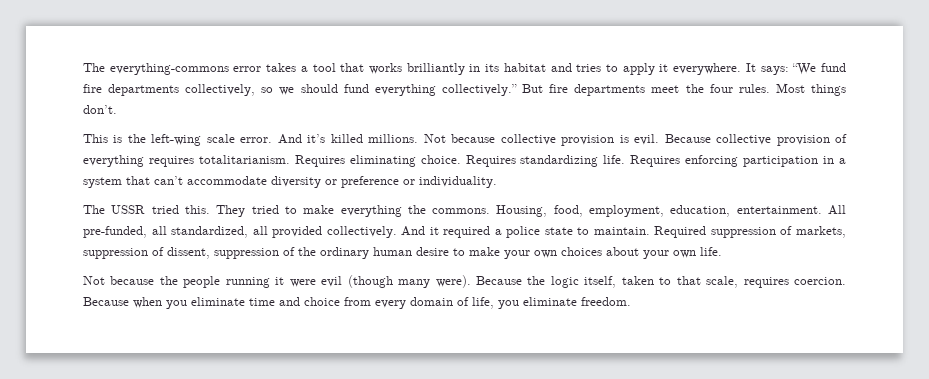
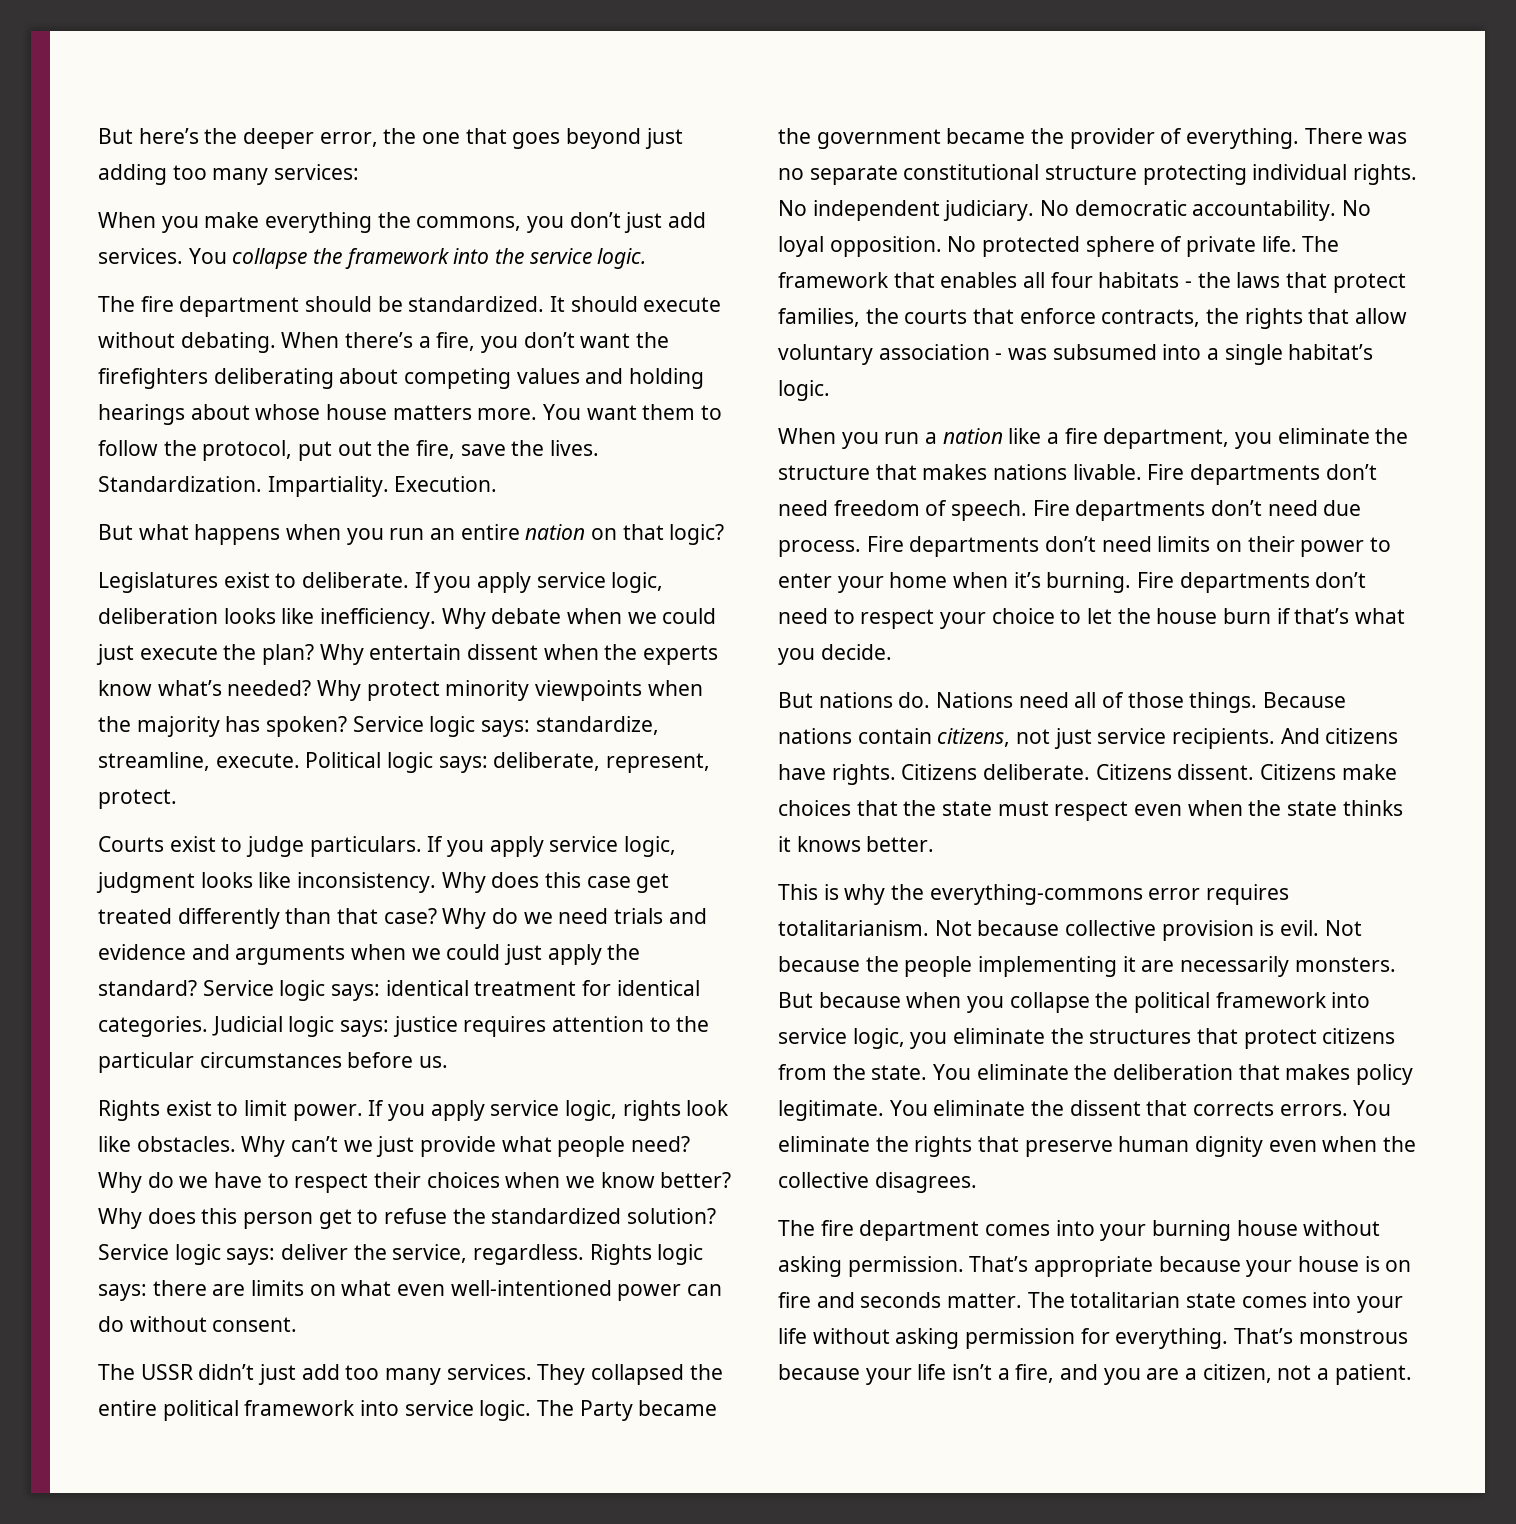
- The everything-commons error takes a tool that works brilliantly in its habitat and tries to apply it everywhere. It says: “We fund fire departments collectively, so we should fund everything collectively.” But fire departments meet the four rules. Most things don’t.
- This is the left-wing scale error. And it’s killed millions.
+ But here’s the deeper error, the one that goes beyond just adding too many services:
+ When you make everything the commons, you don’t just add services. You collapse the framework into the service logic.
+ The fire department should be standardized. It should execute without debating. When there’s a fire, you don’t want the firefighters deliberating about competing values and holding hearings about whose house matters more. You want them to follow the protocol, put out the fire, save the lives. Standardization. Impartiality. Execution.
+ But what happens when you run an entire nation on that logic?
+ Legislatures exist to deliberate. If you apply service logic, deliberation looks like inefficiency. Why debate when we could just execute the plan? Why entertain dissent when the experts know what’s needed? Why protect minority viewpoints when the majority has spoken? Service logic says: standardize, streamline, execute. Political logic says: deliberate, represent, protect.
+ Courts exist to judge particulars. If you apply service logic, judgment looks like inconsistency. Why does this case get treated differently than that case? Why do we need trials and evidence and arguments when we could just apply the standard? Service logic says: identical treatment for identical categories. Judicial logic says: justice requires attention to the particular circumstances before us.
+ Rights exist to limit power. If you apply service logic, rights look like obstacles. Why can’t we just provide what people need? Why do we have to respect their choices when we know better? Why does this person get to refuse the standardized solution? Service logic says: deliver the service, regardless. Rights logic says: there are limits on what even well-intentioned power can do without consent.
+ The USSR didn’t just add too many services. They collapsed the entire political framework into service logic. The Party became the government became the provider of everything. There was no separate constitutional structure protecting individual rights. No independent judiciary. No democratic accountability. No loyal opposition. No protected sphere of private life. The framework that enables all four habitats - the laws that protect families, the courts that enforce contracts, the rights that allow voluntary association - was subsumed into a single habitat’s logic.
+ When you run a nation like a fire department, you eliminate the structure that makes nations livable. Fire departments don’t need freedom of speech. Fire departments don’t need due process. Fire departments don’t need limits on their power to enter your home when it’s burning. Fire departments don’t need to respect your choice to let the house burn if that’s what you decide.
+ But nations do. Nations need all of those things. Because nations contain citizens, not just service recipients. And citizens have rights. Citizens deliberate. Citizens dissent. Citizens make choices that the state must respect even when the state thinks it knows better.
+ This is why the everything-commons error requires totalitarianism.
- Because collective provision of everything requires totalitarianism. Requires eliminating choice. Requires standardizing life. Requires enforcing participation in a system that can’t accommodate diversity or preference or individuality.
- The USSR tried this. They tried to make everything the commons. Housing, food, employment, education, entertainment. All pre-funded, all standardized, all provided collectively. And it required a police state to maintain. Required suppression of markets, suppression of dissent, suppression of the ordinary human desire to make your own choices about your own life.
- Not because the people running it were evil (though many were). Because the logic itself, taken to that scale, requires coercion. Because when you eliminate time and choice from every domain of life, you eliminate freedom.
+ Not because the people implementing it are necessarily monsters. But because when you collapse the political framework into service logic, you eliminate the structures that protect citizens from the state. You eliminate the deliberation that makes policy legitimate. You eliminate the dissent that corrects errors. You eliminate the rights that preserve human dignity even when the collective disagrees.
+ The fire department comes into your burning house without asking permission. That’s appropriate because your house is on fire and seconds matter. The totalitarian state comes into your life without asking permission for everything. That’s monstrous because your life isn’t a fire, and you are a citizen, not a patient.

